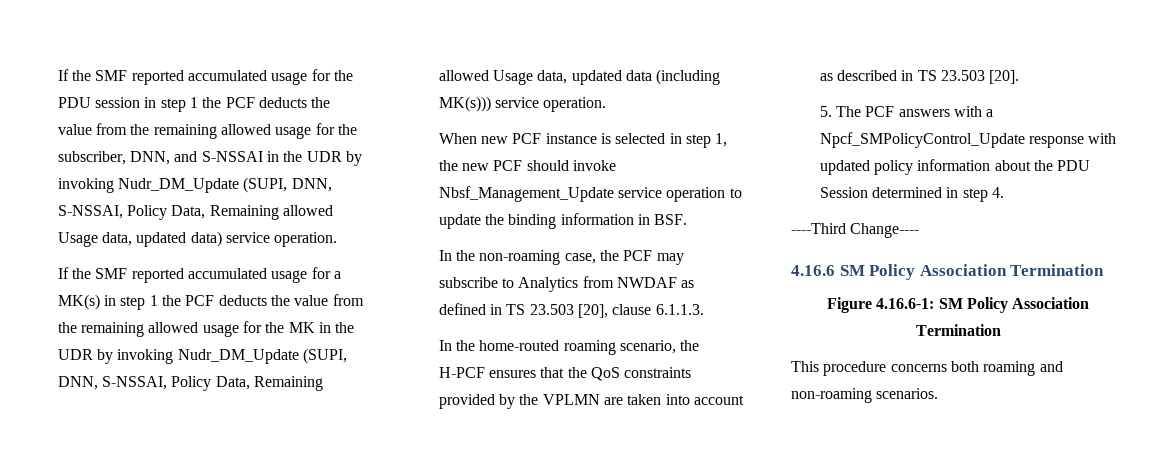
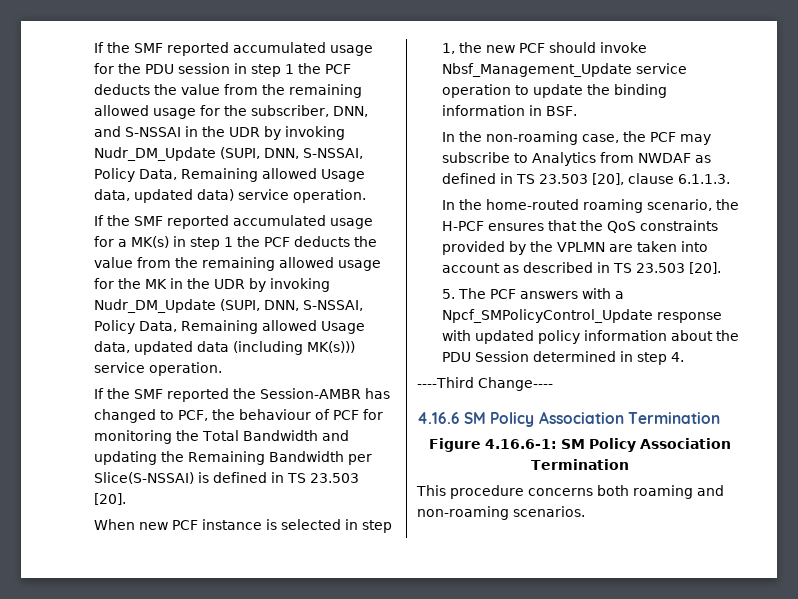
+ If the SMF reported the Session-AMBR has changed to PCF, the behaviour of PCF for monitoring the Total Bandwidth and updating the Remaining Bandwidth per Slice(S-NSSAI) is defined in TS 23.503 [20].

